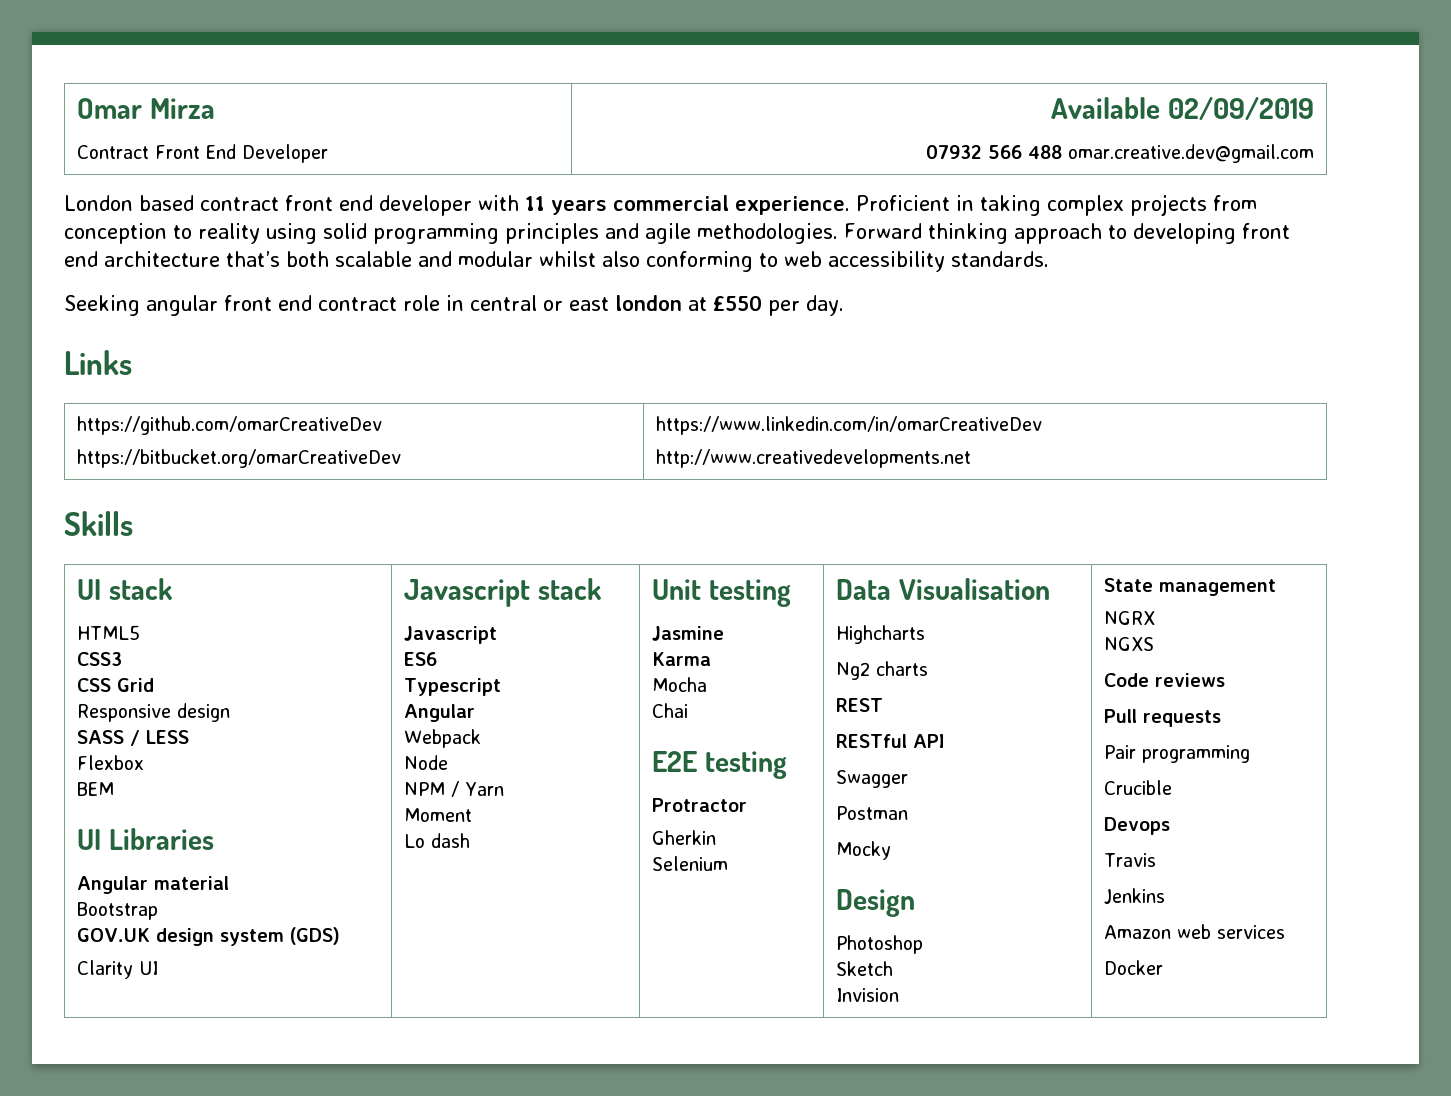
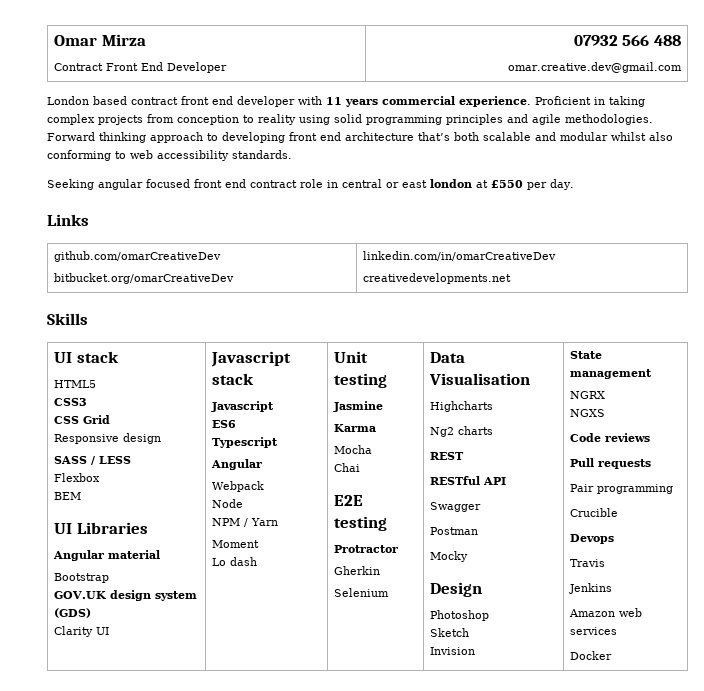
  Omar Mirza
- Contract Front End Developer | Available 02/09/2019
- 07932 566 488 omar.creative.dev@gmail.com
+ Contract Front End Developer | 07932 566 488
+ omar.creative.dev@gmail.com
- Seeking angular front end contract role in central or east london at £550 per day.
+ Seeking angular focused front end contract role in central or east london at £550 per day.
- https://github.com/omarCreativeDev
- https://bitbucket.org/omarCreativeDev | https://www.linkedin.com/in/omarCreativeDev
- http://www.creativedevelopments.net
+ github.com/omarCreativeDev
+ bitbucket.org/omarCreativeDev | linkedin.com/in/omarCreativeDev
+ creativedevelopments.net

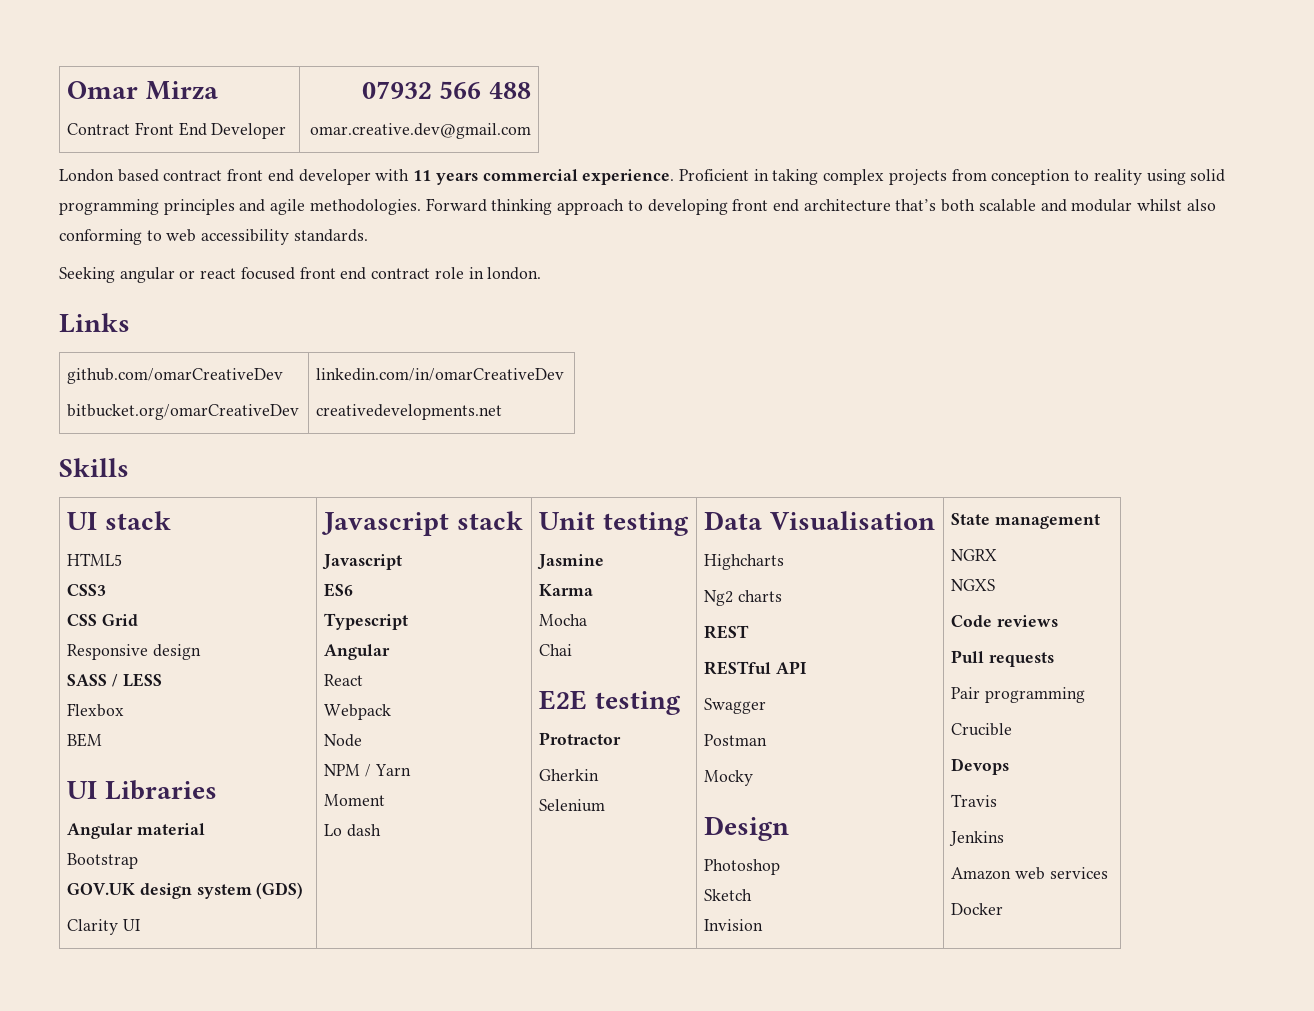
- Seeking angular focused front end contract role in central or east london at £550 per day.
+ Seeking angular or react focused front end contract role in london.
+ React

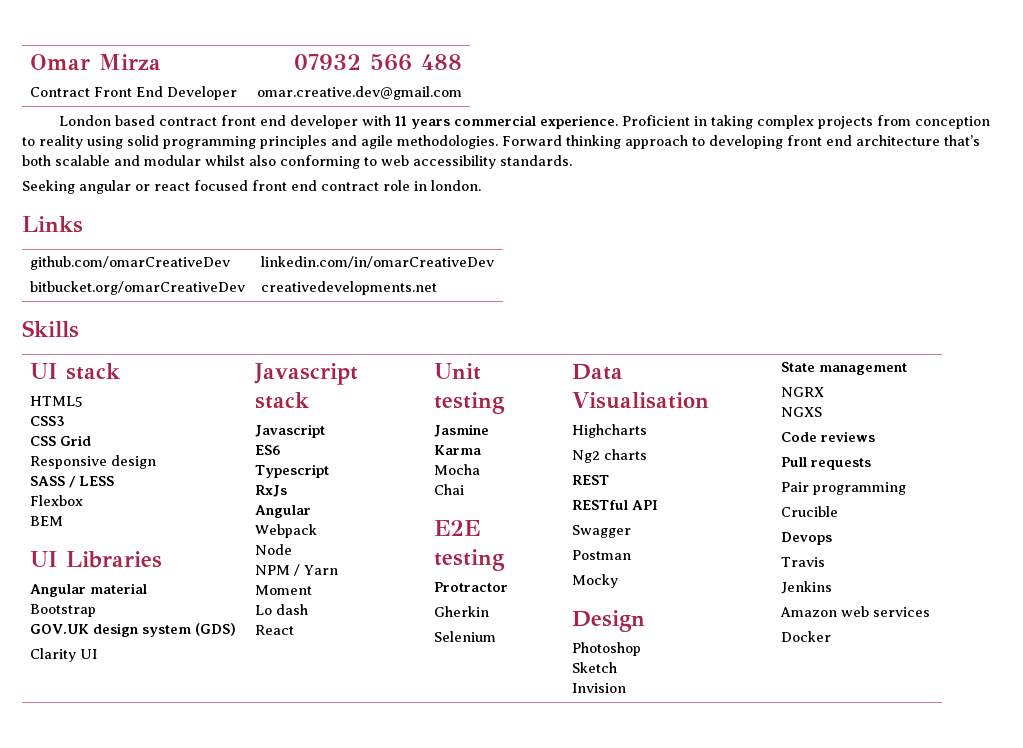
  Typescript
+ RxJs
  Angular
- React
+ React

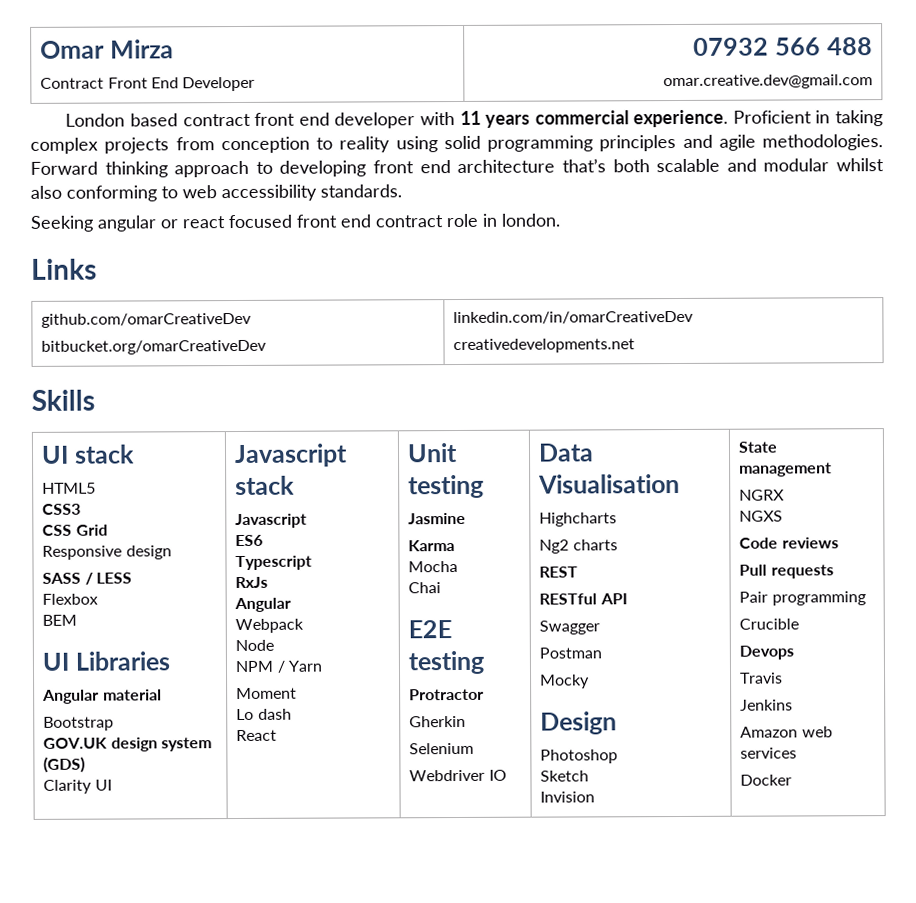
+ Webdriver IO

